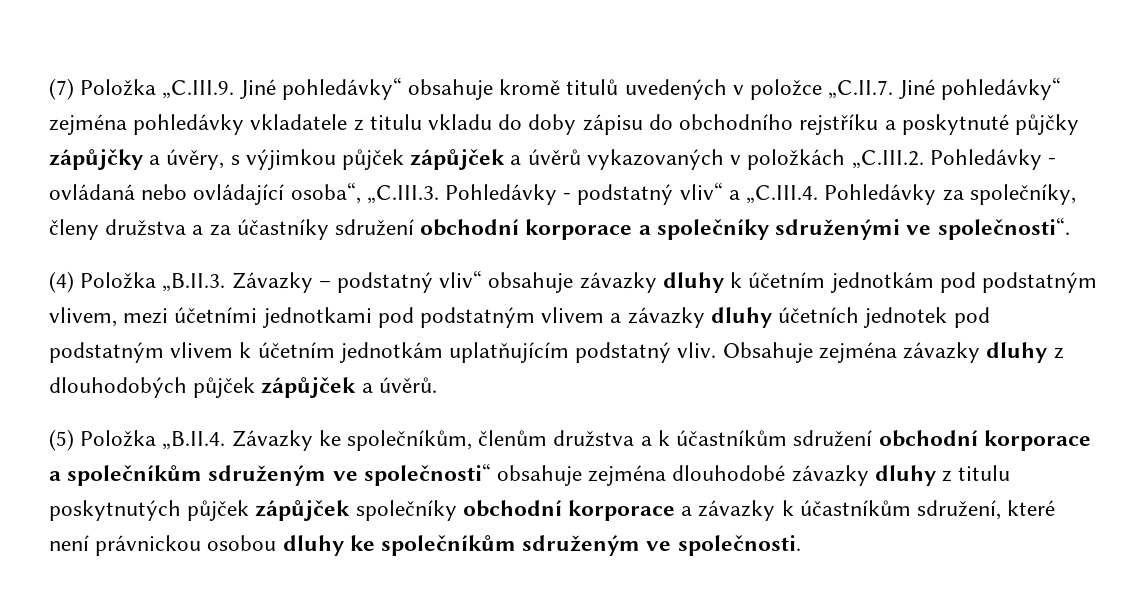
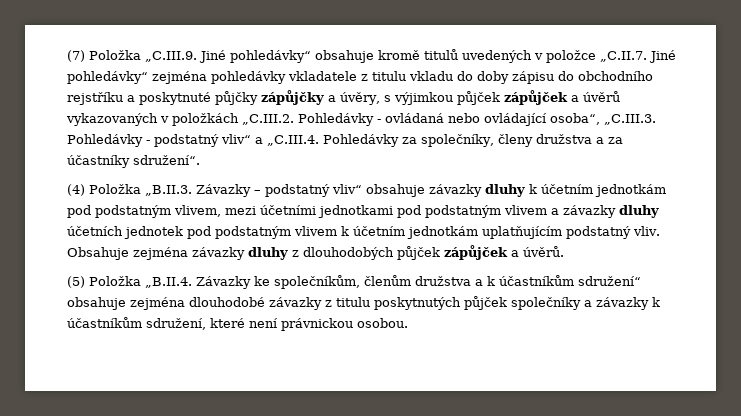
- (7) Položka „C.III.9. Jiné pohledávky“ obsahuje kromě titulů uvedených v položce „C.II.7. Jiné pohledávky“ zejména pohledávky vkladatele z titulu vkladu do doby zápisu do obchodního rejstříku a poskytnuté půjčky zápůjčky a úvěry, s výjimkou půjček zápůjček a úvěrů vykazovaných v položkách „C.III.2. Pohledávky - ovládaná nebo ovládající osoba“, „C.III.3. Pohledávky - podstatný vliv“ a „C.III.4. Pohledávky za společníky, členy družstva a za účastníky sdružení obchodní korporace a společníky sdruženými ve společnosti“.
+ (7) Položka „C.III.9. Jiné pohledávky“ obsahuje kromě titulů uvedených v položce „C.II.7. Jiné pohledávky“ zejména pohledávky vkladatele z titulu vkladu do doby zápisu do obchodního rejstříku a poskytnuté půjčky zápůjčky a úvěry, s výjimkou půjček zápůjček a úvěrů vykazovaných v položkách „C.III.2. Pohledávky - ovládaná nebo ovládající osoba“, „C.III.3. Pohledávky - podstatný vliv“ a „C.III.4. Pohledávky za společníky, členy družstva a za účastníky sdružení“.
- (5) Položka „B.II.4. Závazky ke společníkům, členům družstva a k účastníkům sdružení obchodní korporace a společníkům sdruženým ve společnosti“ obsahuje zejména dlouhodobé závazky dluhy z titulu poskytnutých půjček zápůjček společníky obchodní korporace a závazky k účastníkům sdružení, které není právnickou osobou dluhy ke společníkům sdruženým ve společnosti.
+ (5) Položka „B.II.4. Závazky ke společníkům, členům družstva a k účastníkům sdružení“ obsahuje zejména dlouhodobé závazky z titulu poskytnutých půjček společníky a závazky k účastníkům sdružení, které není právnickou osobou.

